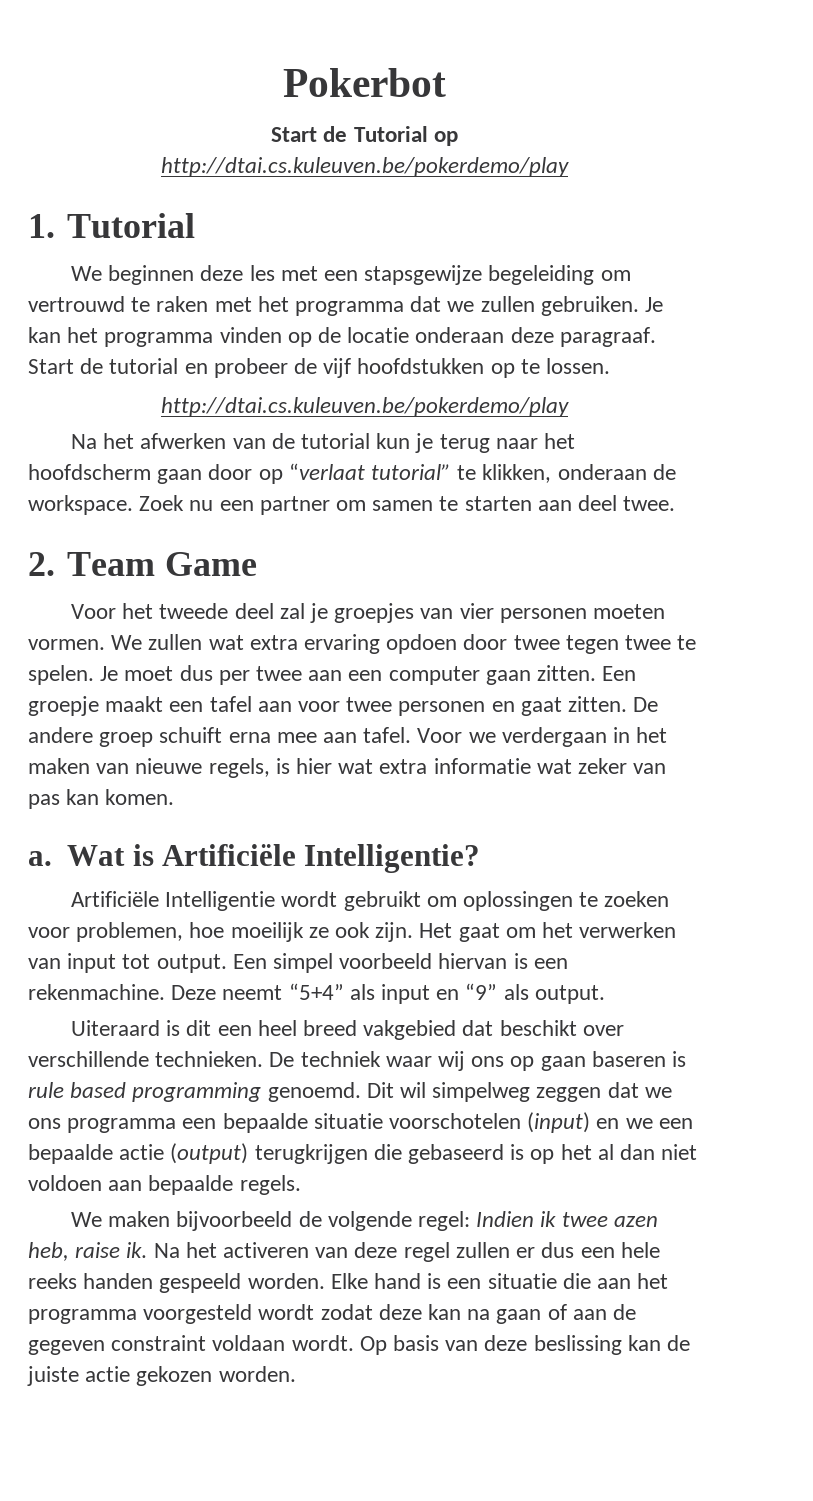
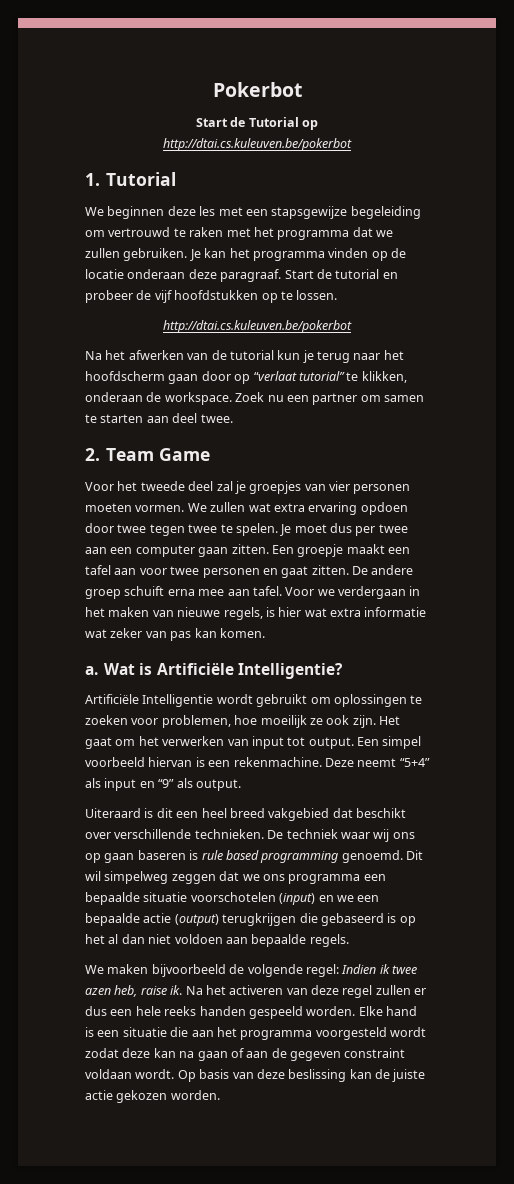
  Start de Tutorial op
- http://dtai.cs.kuleuven.be/pokerdemo/play
+ http://dtai.cs.kuleuven.be/pokerbot
  Start de tutorial en probeer de vijf hoofdstukken op te lossen.
- http://dtai.cs.kuleuven.be/pokerdemo/play
+ http://dtai.cs.kuleuven.be/pokerbot

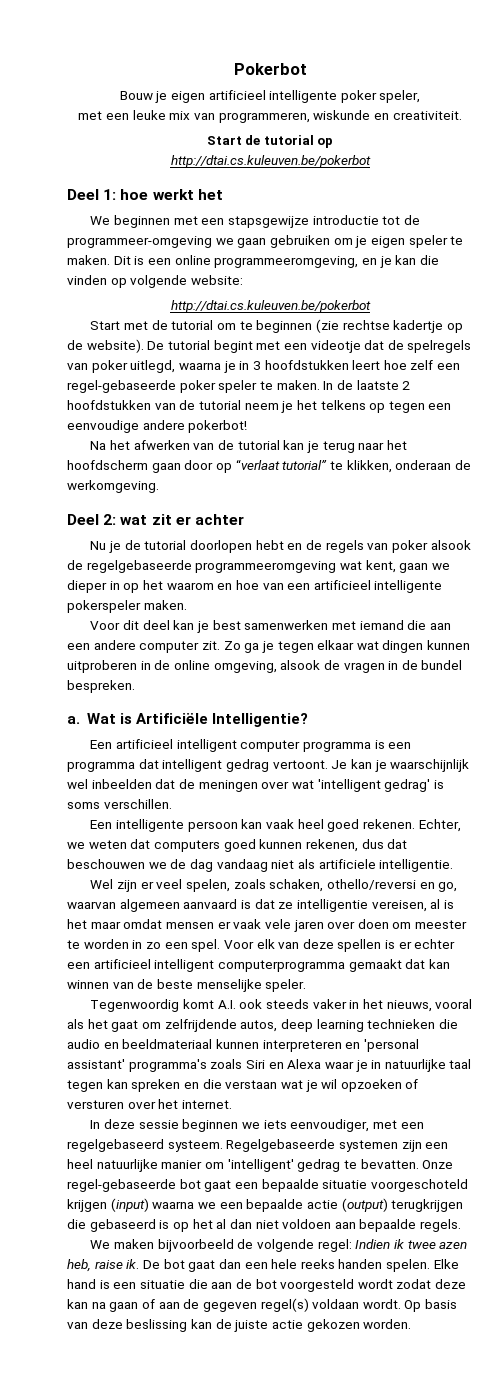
- Start de Tutorial op
+ Bouw je eigen artificieel intelligente poker speler,
+ met een leuke mix van programmeren, wiskunde en creativiteit.
+ Start de tutorial op
- 1. Tutorial
+ Deel 1: hoe werkt het
- We beginnen deze les met een stapsgewijze begeleiding om vertrouwd te raken met het programma dat we zullen gebruiken. Je kan het programma vinden op de locatie onderaan deze paragraaf. Start de tutorial en probeer de vijf hoofdstukken op te lossen.
+ We beginnen met een stapsgewijze introductie tot de programmeer-omgeving we gaan gebruiken om je eigen speler te maken. Dit is een online programmeeromgeving, en je kan die vinden op volgende website:
  http://dtai.cs.kuleuven.be/pokerbot
+ Start met de tutorial om te beginnen (zie rechtse kadertje op de website). De tutorial begint met een videotje dat de spelregels van poker uitlegd, waarna je in 3 hoofdstukken leert hoe zelf een regel-gebaseerde poker speler te maken. In de laatste 2 hoofdstukken van de tutorial neem je het telkens op tegen een eenvoudige andere pokerbot!
- Na het afwerken van de tutorial kun je terug naar het hoofdscherm gaan door op “verlaat tutorial” te klikken, onderaan de workspace. Zoek nu een partner om samen te starten aan deel twee.
- 2. Team Game
- Voor het tweede deel zal je groepjes van vier personen moeten vormen. We zullen wat extra ervaring opdoen door twee tegen twee te spelen. Je moet dus per twee aan een computer gaan zitten. Een groepje maakt een tafel aan voor twee personen en gaat zitten. De andere groep schuift erna mee aan tafel. Voor we verdergaan in het maken van nieuwe regels, is hier wat extra informatie wat zeker van pas kan komen.
+ Na het afwerken van de tutorial kan je terug naar het hoofdscherm gaan door op “verlaat tutorial” te klikken, onderaan de werkomgeving.
+ Deel 2: wat zit er achter
+ Nu je de tutorial doorlopen hebt en de regels van poker alsook de regelgebaseerde programmeeromgeving wat kent, gaan we dieper in op het waarom en hoe van een artificieel intelligente pokerspeler maken.
+ Voor dit deel kan je best samenwerken met iemand die aan een andere computer zit. Zo ga je tegen elkaar wat dingen kunnen uitproberen in de online omgeving, alsook de vragen in de bundel bespreken.
- Artificiële Intelligentie wordt gebruikt om oplossingen te zoeken voor problemen, hoe moeilijk ze ook zijn. Het gaat om het verwerken van input tot output. Een simpel voorbeeld hiervan is een rekenmachine. Deze neemt “5+4” als input en “9” als output.
- Uiteraard is dit een heel breed vakgebied dat beschikt over verschillende technieken. De techniek waar wij ons op gaan baseren is rule based programming genoemd. Dit wil simpelweg zeggen dat we ons programma een bepaalde situatie voorschotelen (input) en we een bepaalde actie (output) terugkrijgen die gebaseerd is op het al dan niet voldoen aan bepaalde regels.
+ Een artificieel intelligent computer programma is een programma dat intelligent gedrag vertoont. Je kan je waarschijnlijk wel inbeelden dat de meningen over wat 'intelligent gedrag' is soms verschillen.
+ Een intelligente persoon kan vaak heel goed rekenen. Echter, we weten dat computers goed kunnen rekenen, dus dat beschouwen we de dag vandaag niet als artificiele intelligentie.
+ Wel zijn er veel spelen, zoals schaken, othello/reversi en go, waarvan algemeen aanvaard is dat ze intelligentie vereisen, al is het maar omdat mensen er vaak vele jaren over doen om meester te worden in zo een spel. Voor elk van deze spellen is er echter een artificieel intelligent computerprogramma gemaakt dat kan winnen van de beste menselijke speler.
+ Tegenwoordig komt A.I. ook steeds vaker in het nieuws, vooral als het gaat om zelfrijdende autos, deep learning technieken die audio en beeldmateriaal kunnen interpreteren en 'personal assistant' programma's zoals Siri en Alexa waar je in natuurlijke taal tegen kan spreken en die verstaan wat je wil opzoeken of versturen over het internet.
+ In deze sessie beginnen we iets eenvoudiger, met een regelgebaseerd systeem. Regelgebaseerde systemen zijn een heel natuurlijke manier om 'intelligent' gedrag te bevatten. Onze regel-gebaseerde bot gaat een bepaalde situatie voorgeschoteld krijgen (input) waarna we een bepaalde actie (output) terugkrijgen die gebaseerd is op het al dan niet voldoen aan bepaalde regels.
- Na het activeren van deze regel zullen er dus een hele reeks handen gespeeld worden.
+ De bot gaat dan een hele reeks handen spelen.
- Elke hand is een situatie die aan het programma voorgesteld wordt zodat deze kan na gaan of aan de gegeven constraint voldaan wordt.
+ Elke hand is een situatie die aan de bot voorgesteld wordt zodat deze kan na gaan of aan de gegeven regel(s) voldaan wordt.

